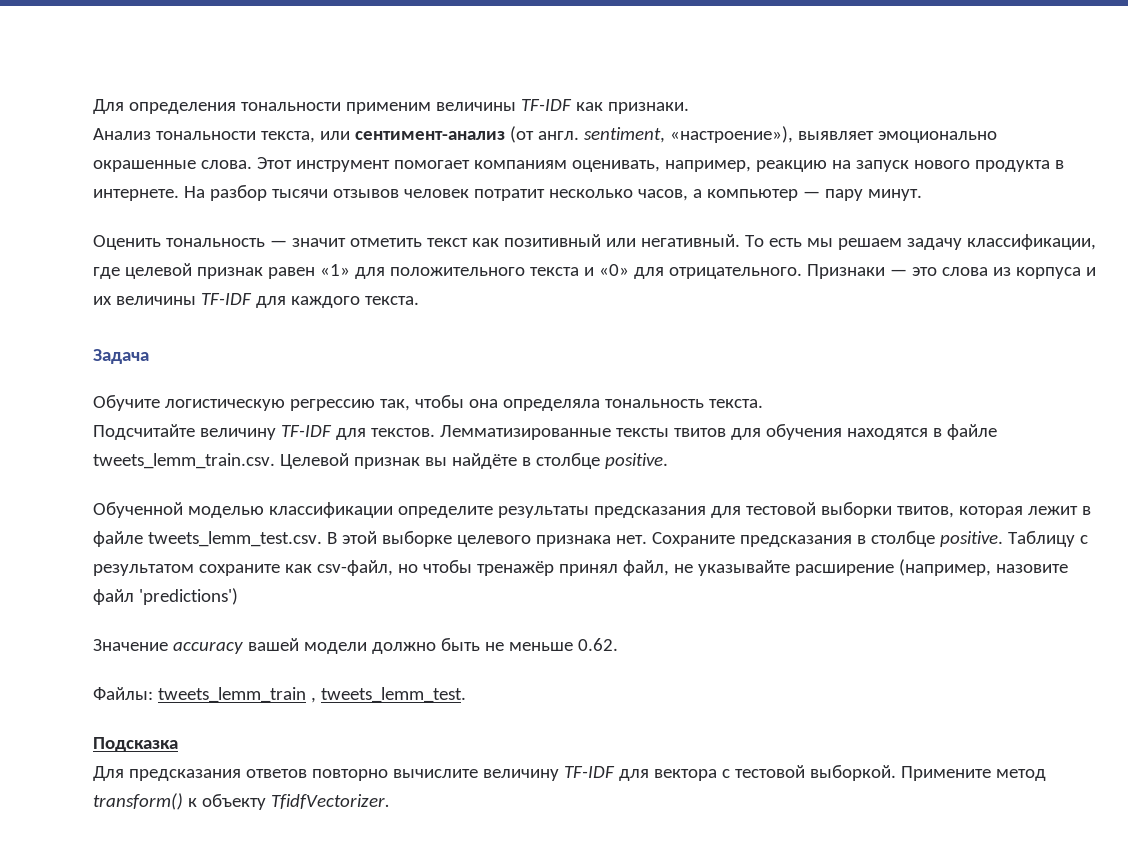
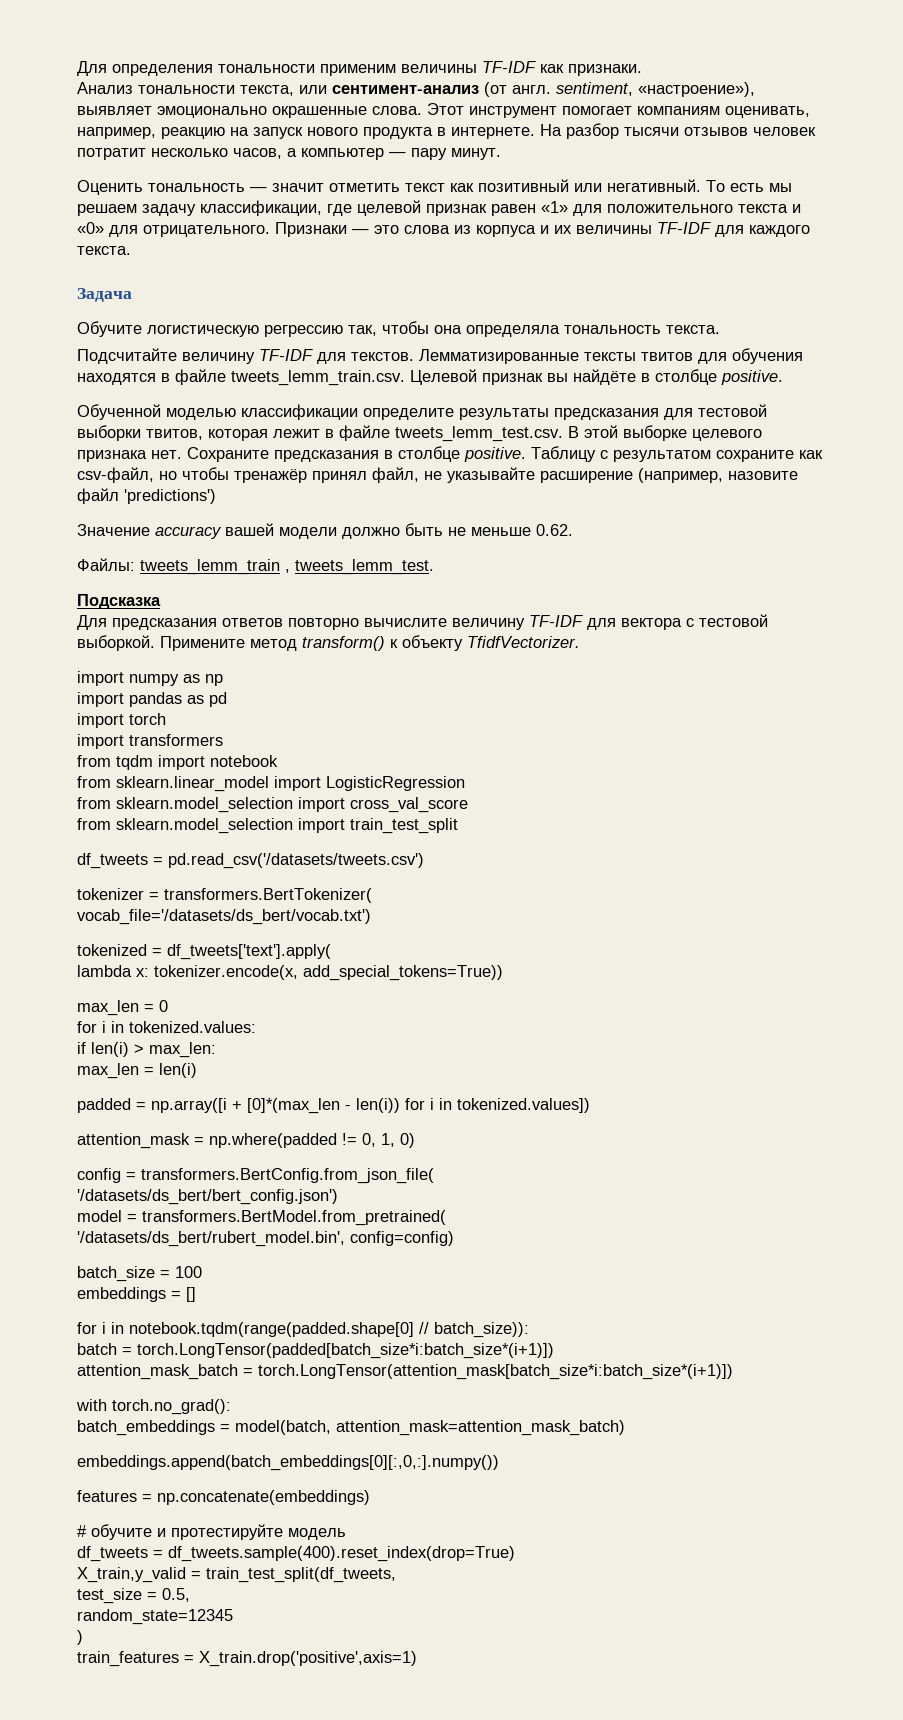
+ import numpy as np
+ import pandas as pd
+ import torch
+ import transformers
+ from tqdm import notebook
+ from sklearn.linear_model import LogisticRegression
+ from sklearn.model_selection import cross_val_score
+ from sklearn.model_selection import train_test_split
+ df_tweets = pd.read_csv('/datasets/tweets.csv')
+ tokenizer = transformers.BertTokenizer(
+ vocab_file='/datasets/ds_bert/vocab.txt')
+ tokenized = df_tweets['text'].apply(
+ lambda x: tokenizer.encode(x, add_special_tokens=True))
+ max_len = 0
+ for i in tokenized.values:
+ if len(i) > max_len:
+ max_len = len(i)
+ padded = np.array([i + [0]*(max_len - len(i)) for i in tokenized.values])
+ attention_mask = np.where(padded != 0, 1, 0)
+ config = transformers.BertConfig.from_json_file(
+ '/datasets/ds_bert/bert_config.json')
+ model = transformers.BertModel.from_pretrained(
+ '/datasets/ds_bert/rubert_model.bin', config=config)
+ batch_size = 100
+ embeddings = []
+ for i in notebook.tqdm(range(padded.shape[0] // batch_size)):
+ batch = torch.LongTensor(padded[batch_size*i:batch_size*(i+1)])
+ attention_mask_batch = torch.LongTensor(attention_mask[batch_size*i:batch_size*(i+1)])
+ with torch.no_grad():
+ batch_embeddings = model(batch, attention_mask=attention_mask_batch)
+ embeddings.append(batch_embeddings[0][:,0,:].numpy())
+ features = np.concatenate(embeddings)
+ # обучите и протестируйте модель
+ df_tweets = df_tweets.sample(400).reset_index(drop=True)
+ X_train,y_valid = train_test_split(df_tweets,
+ test_size = 0.5,
+ random_state=12345
+ )
+ train_features = X_train.drop('positive',axis=1)

